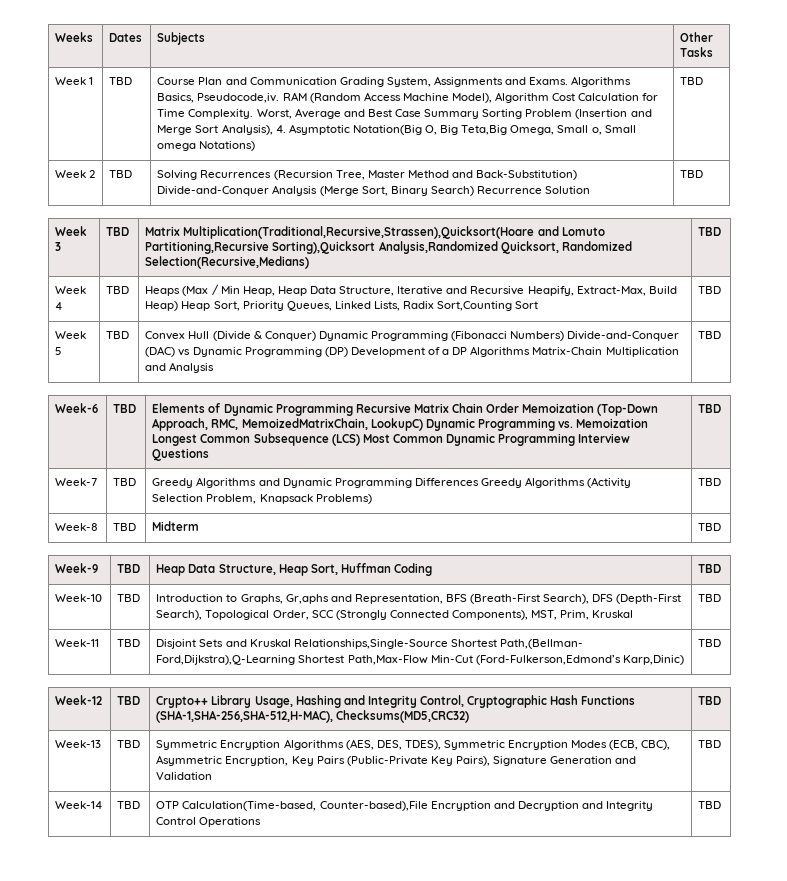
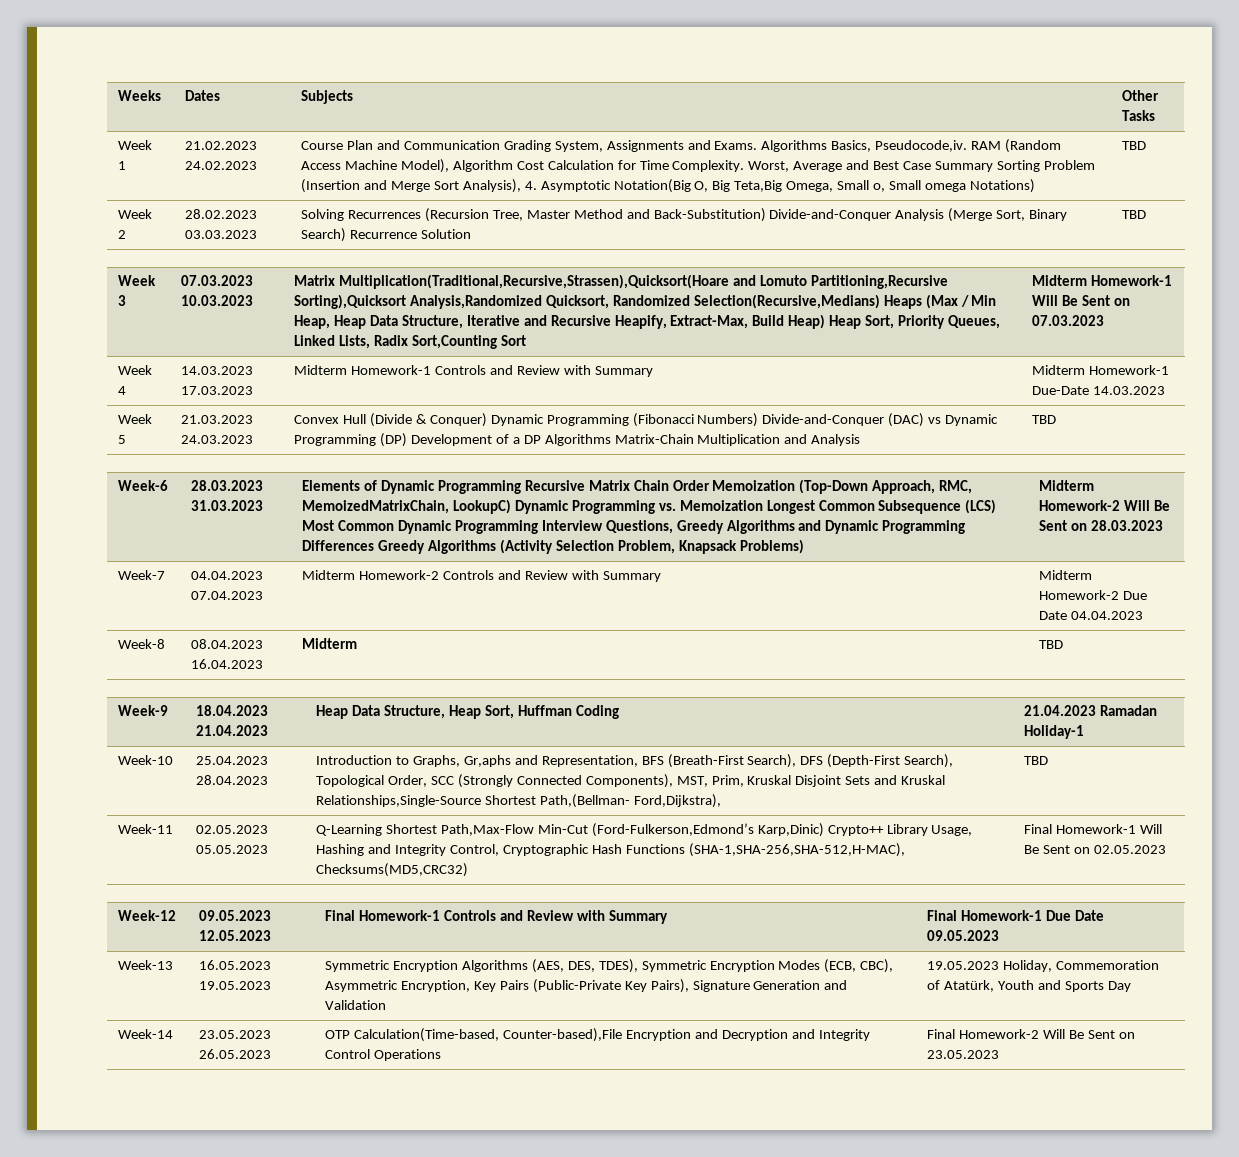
- Week 1 | TBD
+ Week 1 | 21.02.2023 24.02.2023
- Week 2 | TBD | Solving Recurrences (Recursion Tree, Master Method and Back-Substitution) Divide-and-Conquer Analysis (Merge Sort, Binary Search) Recurrence Solution | TBD
+ Week 2 | 28.02.2023 03.03.2023 | Solving Recurrences (Recursion Tree, Master Method and Back-Substitution) Divide-and-Conquer Analysis (Merge Sort, Binary Search) Recurrence Solution | TBD
- Week 3 | TBD
+ Week 3 | 07.03.2023 10.03.2023
- Matrix Multiplication(Traditional,Recursive,Strassen),Quicksort(Hoare and Lomuto Partitioning,Recursive Sorting),Quicksort Analysis,Randomized Quicksort, Randomized Selection(Recursive,Medians) | TBD
- Week 4 | TBD | Heaps (Max / Min Heap, Heap Data Structure, Iterative and Recursive Heapify, Extract-Max, Build Heap) Heap Sort, Priority Queues, Linked Lists, Radix Sort,Counting Sort | TBD
+ Matrix Multiplication(Traditional,Recursive,Strassen),Quicksort(Hoare and Lomuto Partitioning,Recursive Sorting),Quicksort Analysis,Randomized Quicksort, Randomized Selection(Recursive,Medians) Heaps (Max / Min Heap, Heap Data Structure, Iterative and Recursive Heapify, Extract-Max, Build Heap) Heap Sort, Priority Queues, Linked Lists, Radix Sort,Counting Sort | Midterm Homework-1 Will Be Sent on 07.03.2023
+ Week 4 | 14.03.2023 17.03.2023 | Midterm Homework-1 Controls and Review with Summary | Midterm Homework-1 Due-Date 14.03.2023
- Week 5 | TBD | Convex Hull (Divide & Conquer) Dynamic Programming (Fibonacci Numbers) Divide-and-Conquer (DAC) vs Dynamic Programming (DP) Development of a DP Algorithms Matrix-Chain Multiplication and Analysis | TBD
+ Week 5 | 21.03.2023 24.03.2023 | Convex Hull (Divide & Conquer) Dynamic Programming (Fibonacci Numbers) Divide-and-Conquer (DAC) vs Dynamic Programming (DP) Development of a DP Algorithms Matrix-Chain Multiplication and Analysis | TBD
- Week-6 | TBD
+ Week-6 | 28.03.2023 31.03.2023
- Elements of Dynamic Programming Recursive Matrix Chain Order Memoization (Top-Down Approach, RMC, MemoizedMatrixChain, LookupC) Dynamic Programming vs. Memoization Longest Common Subsequence (LCS) Most Common Dynamic Programming Interview Questions | TBD
- Week-7 | TBD | Greedy Algorithms and Dynamic Programming Differences Greedy Algorithms (Activity Selection Problem, Knapsack Problems) | TBD
+ Elements of Dynamic Programming Recursive Matrix Chain Order Memoization (Top-Down Approach, RMC, MemoizedMatrixChain, LookupC) Dynamic Programming vs. Memoization Longest Common Subsequence (LCS) Most Common Dynamic Programming Interview Questions, Greedy Algorithms and Dynamic Programming Differences Greedy Algorithms (Activity Selection Problem, Knapsack Problems) | Midterm Homework-2 Will Be Sent on 28.03.2023
+ Week-7 | 04.04.2023 07.04.2023 | Midterm Homework-2 Controls and Review with Summary | Midterm Homework-2 Due Date 04.04.2023
- Week-8 | TBD | Midterm | TBD
+ Week-8 | 08.04.2023 16.04.2023 | Midterm | TBD
- Week-9 | TBD | Heap Data Structure, Heap Sort, Huffman Coding | TBD
+ Week-9 | 18.04.2023 21.04.2023 | Heap Data Structure, Heap Sort, Huffman Coding | 21.04.2023 Ramadan Holiday-1
- Week-10 | TBD | Introduction to Graphs, Gr,aphs and Representation, BFS (Breath-First Search), DFS (Depth-First Search), Topological Order, SCC (Strongly Connected Components), MST, Prim, Kruskal | TBD
- Week-11 | TBD | Disjoint Sets and Kruskal Relationships,Single-Source Shortest Path,(Bellman- Ford,Dijkstra),Q-Learning Shortest Path,Max-Flow Min-Cut (Ford-Fulkerson,Edmond’s Karp,Dinic) | TBD
- Week-12 | TBD | Crypto++ Library Usage, Hashing and Integrity Control, Cryptographic Hash Functions (SHA-1,SHA-256,SHA-512,H-MAC), Checksums(MD5,CRC32) | TBD
+ Week-10 | 25.04.2023 28.04.2023 | Introduction to Graphs, Gr,aphs and Representation, BFS (Breath-First Search), DFS (Depth-First Search), Topological Order, SCC (Strongly Connected Components), MST, Prim, Kruskal Disjoint Sets and Kruskal Relationships,Single-Source Shortest Path,(Bellman- Ford,Dijkstra), | TBD
+ Week-11 | 02.05.2023 05.05.2023 | Q-Learning Shortest Path,Max-Flow Min-Cut (Ford-Fulkerson,Edmond’s Karp,Dinic) Crypto++ Library Usage, Hashing and Integrity Control, Cryptographic Hash Functions (SHA-1,SHA-256,SHA-512,H-MAC), Checksums(MD5,CRC32) | Final Homework-1 Will Be Sent on 02.05.2023
+ Week-12 | 09.05.2023 12.05.2023 | Final Homework-1 Controls and Review with Summary | Final Homework-1 Due Date 09.05.2023
- Week-13 | TBD | Symmetric Encryption Algorithms (AES, DES, TDES), Symmetric Encryption Modes (ECB, CBC), Asymmetric Encryption, Key Pairs (Public-Private Key Pairs), Signature Generation and Validation | TBD
+ Week-13 | 16.05.2023 19.05.2023 | Symmetric Encryption Algorithms (AES, DES, TDES), Symmetric Encryption Modes (ECB, CBC), Asymmetric Encryption, Key Pairs (Public-Private Key Pairs), Signature Generation and Validation | 19.05.2023 Holiday, Commemoration of Atatürk, Youth and Sports Day
- Week-14 | TBD | OTP Calculation(Time-based, Counter-based),File Encryption and Decryption and Integrity Control Operations | TBD
+ Week-14 | 23.05.2023 26.05.2023 | OTP Calculation(Time-based, Counter-based),File Encryption and Decryption and Integrity Control Operations | Final Homework-2 Will Be Sent on 23.05.2023

